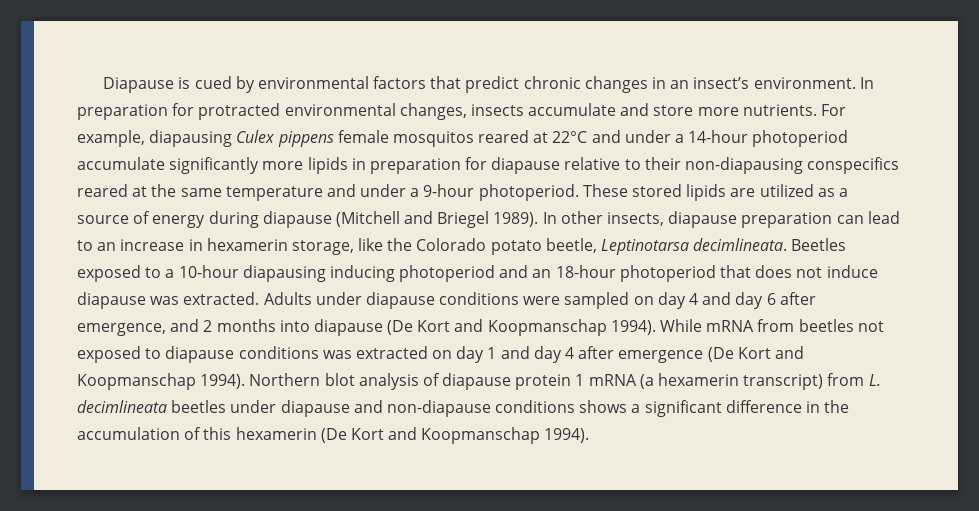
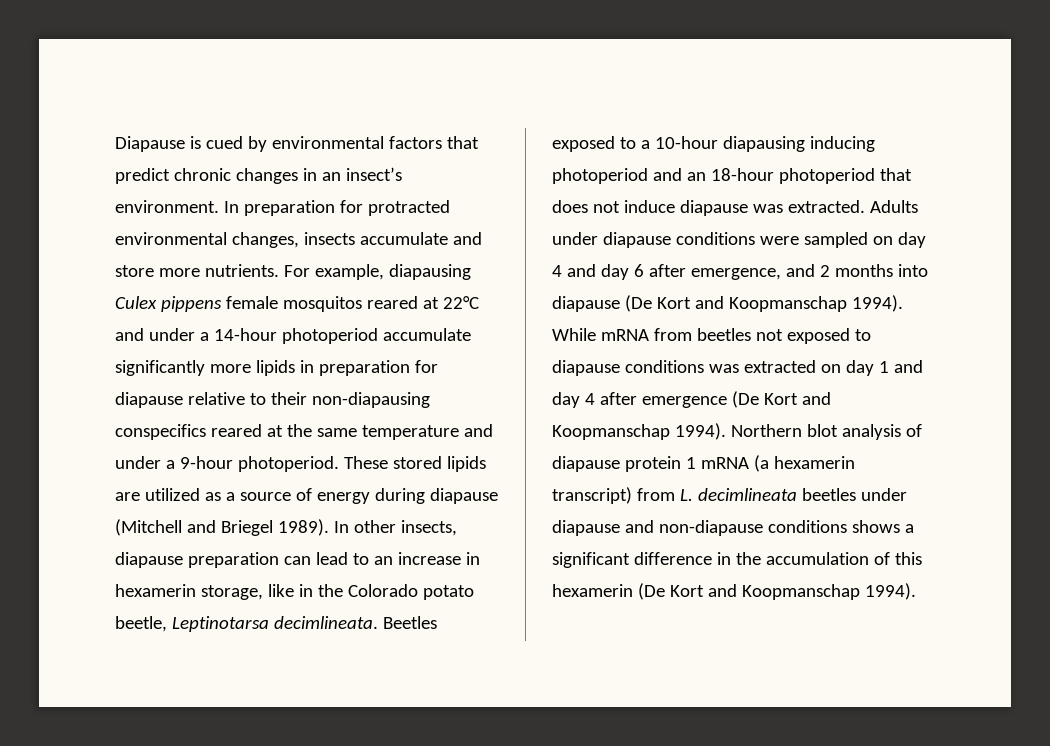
- In other insects, diapause preparation can lead to an increase in hexamerin storage, like the Colorado potato beetle, Leptinotarsa decimlineata.
+ In other insects, diapause preparation can lead to an increase in hexamerin storage, like in the Colorado potato beetle, Leptinotarsa decimlineata.

